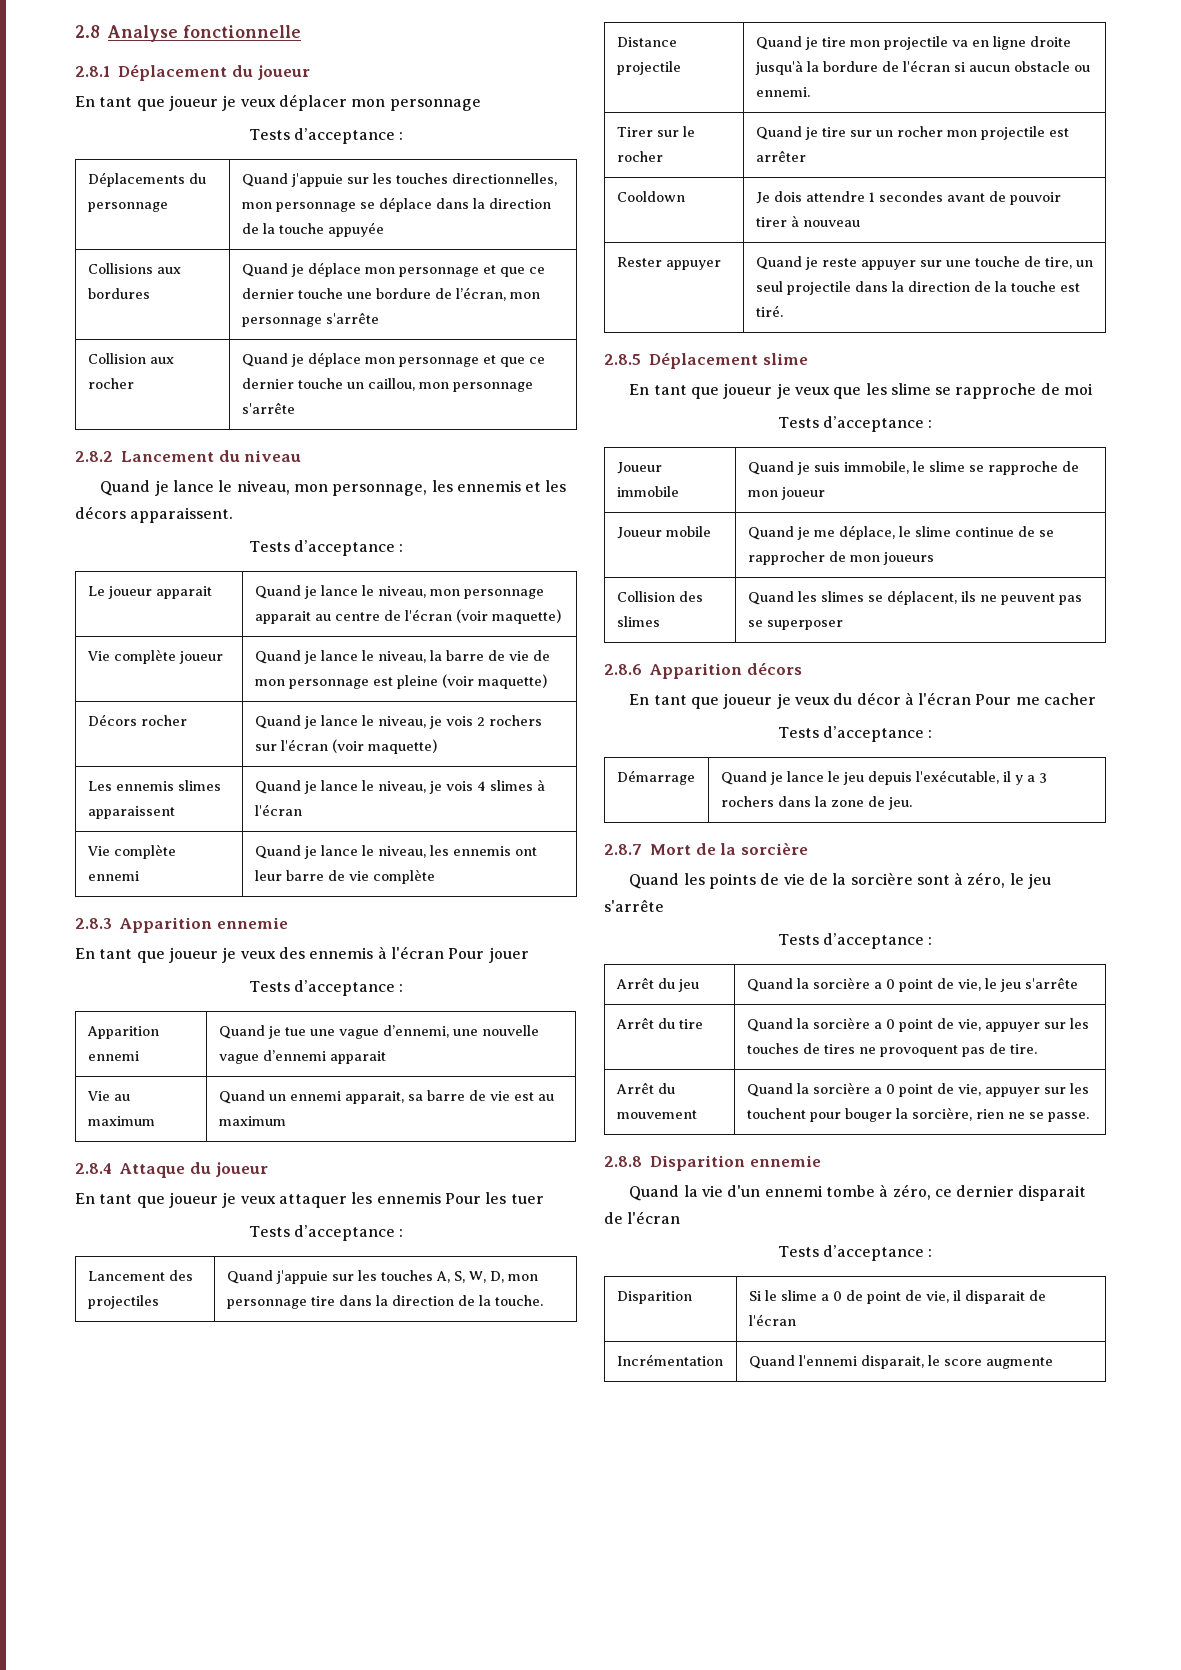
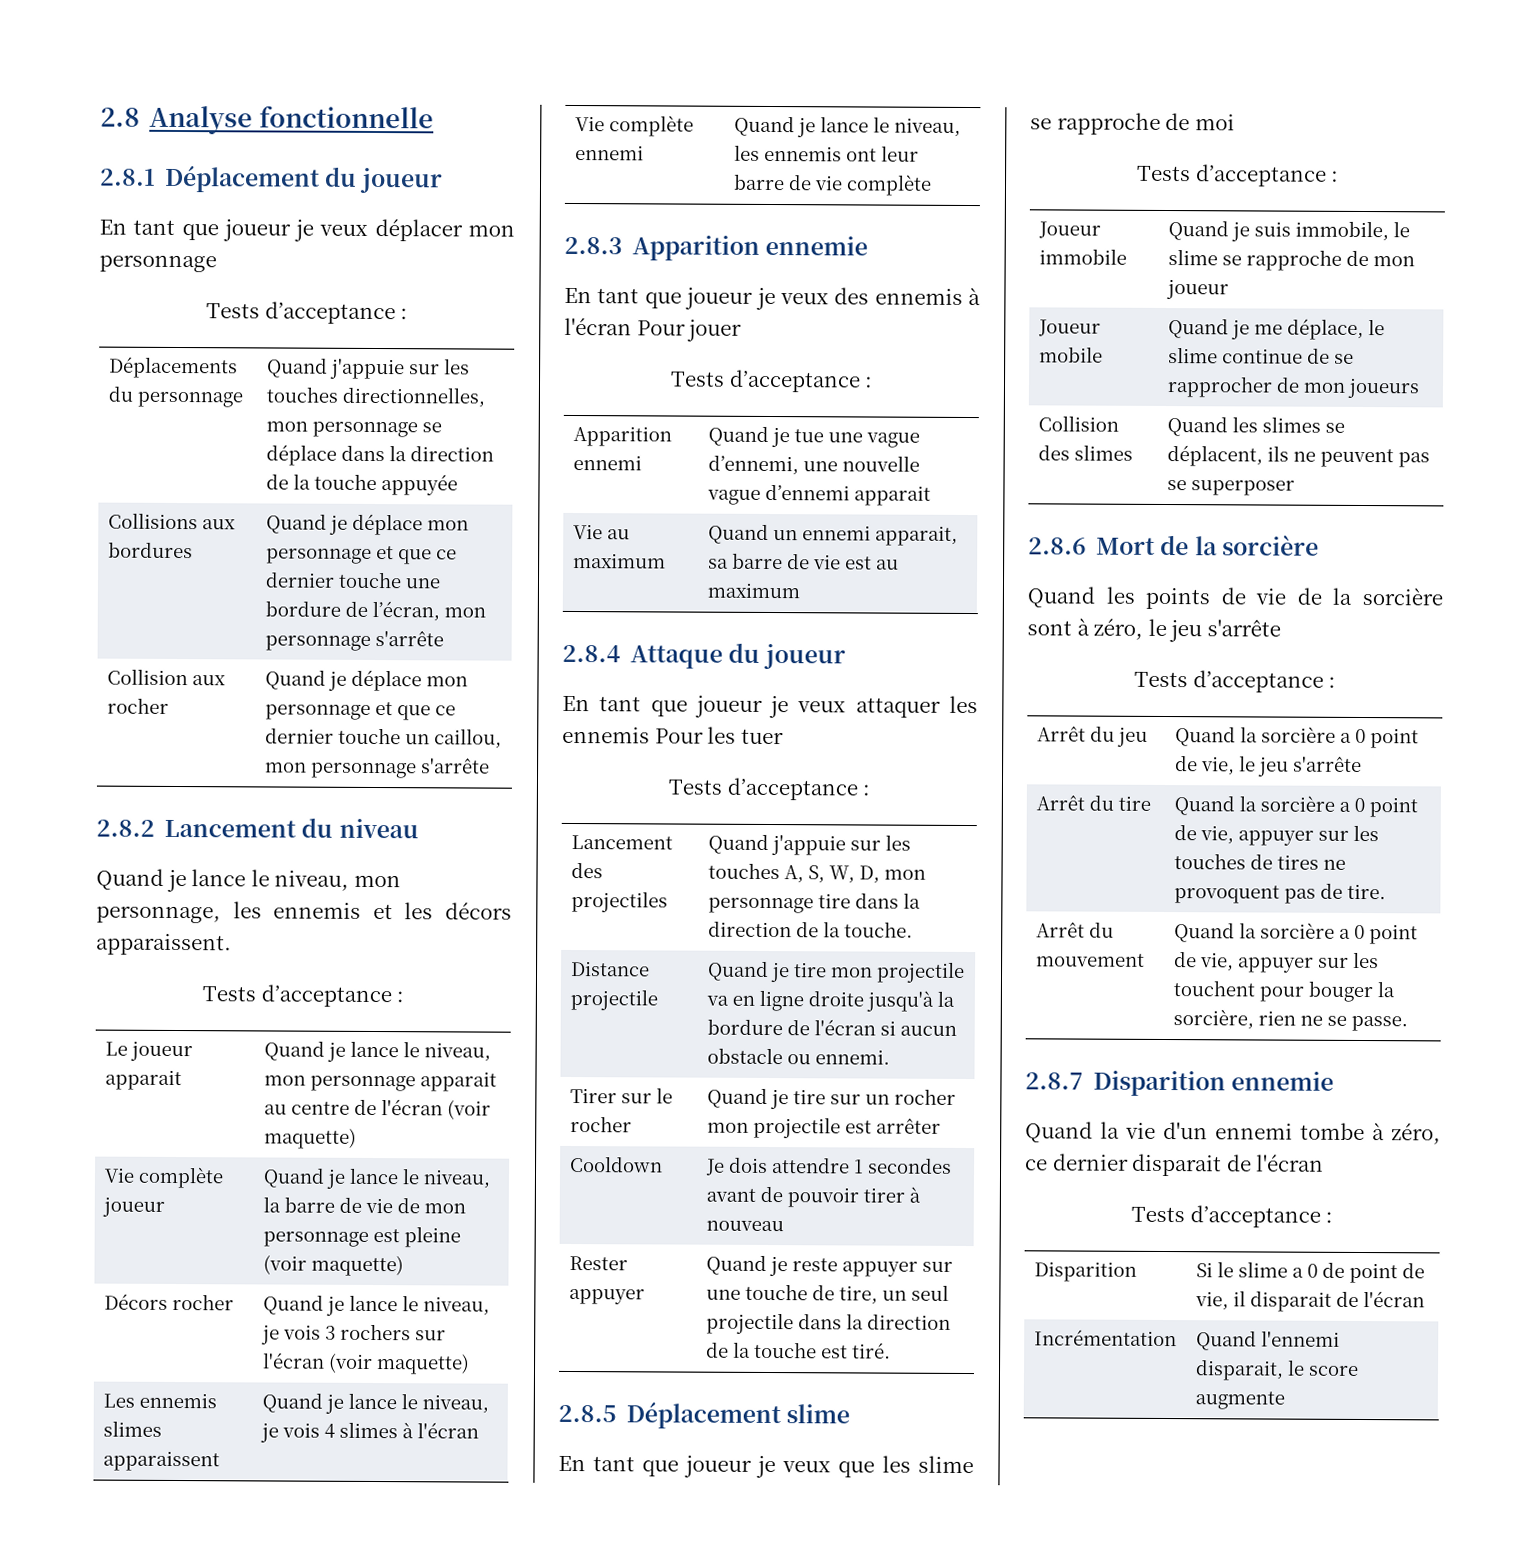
- Décors rocher | Quand je lance le niveau, je vois 2 rochers sur l'écran (voir maquette)
+ Décors rocher | Quand je lance le niveau, je vois 3 rochers sur l'écran (voir maquette)
- 2.8.6 Apparition décors
- En tant que joueur je veux du décor à l'écran Pour me cacher
- Tests d’acceptance :
- Démarrage | Quand je lance le jeu depuis l'exécutable, il y a 3 rochers dans la zone de jeu.
- 2.8.7 Mort de la sorcière
+ 2.8.6 Mort de la sorcière
- 2.8.8 Disparition ennemie
+ 2.8.7 Disparition ennemie

